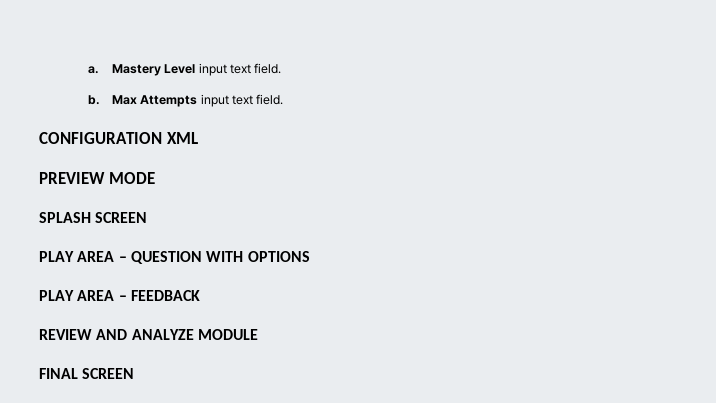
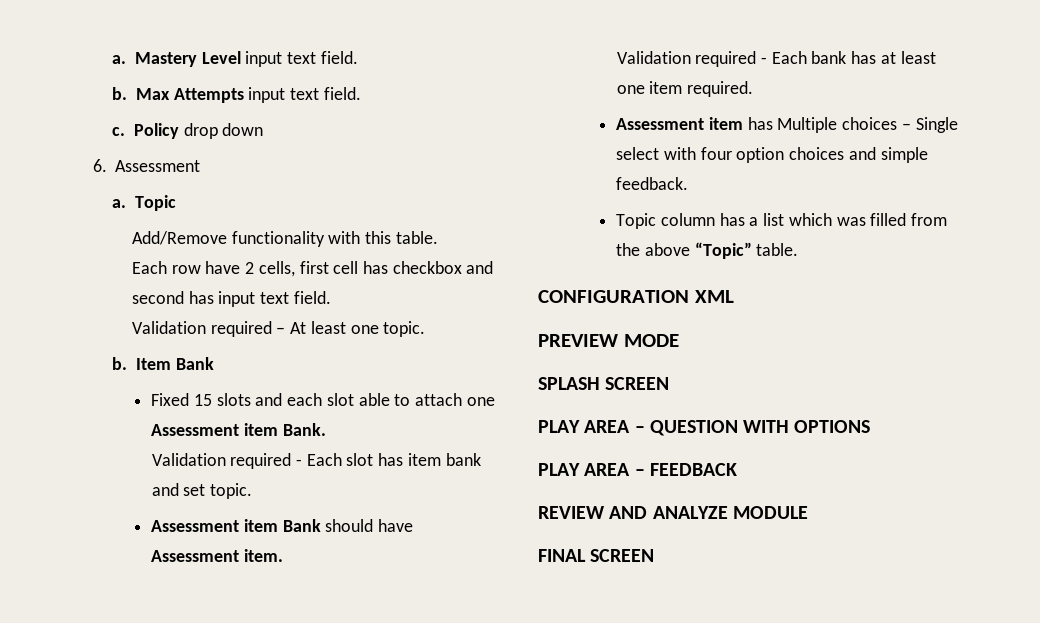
+ c. Policy drop down
+ 6. Assessment
+ a. Topic
+ Add/Remove functionality with this table.
+ Each row have 2 cells, first cell has checkbox and second has input text field.
+ Validation required – At least one topic.
+ b. Item Bank
+ Fixed 15 slots and each slot able to attach one Assessment item Bank.
+ Validation required - Each slot has item bank and set topic.
+ Assessment item Bank should have Assessment item.
+ Validation required - Each bank has at least one item required.
+ Assessment item has Multiple choices – Single select with four option choices and simple feedback.
+ Topic column has a list which was filled from the above “Topic” table.

